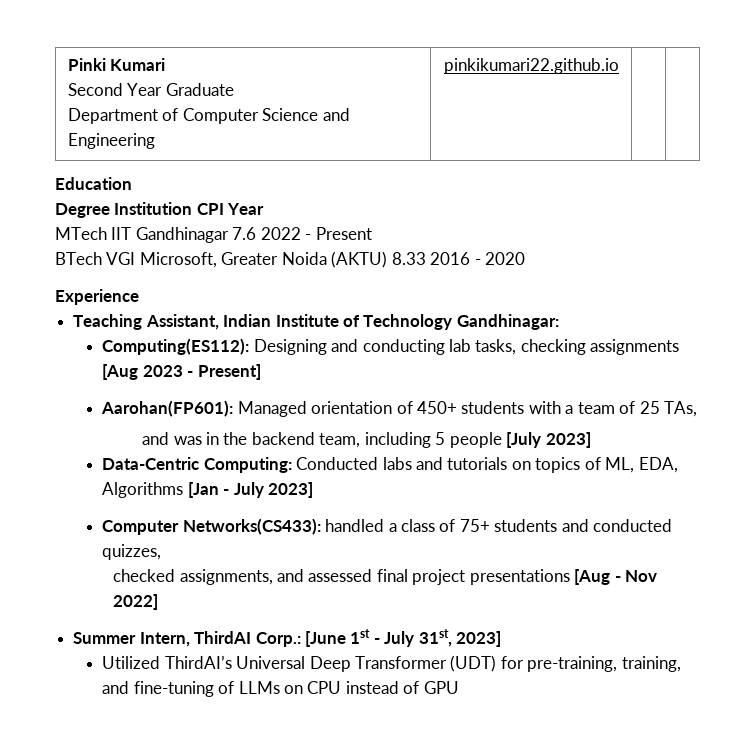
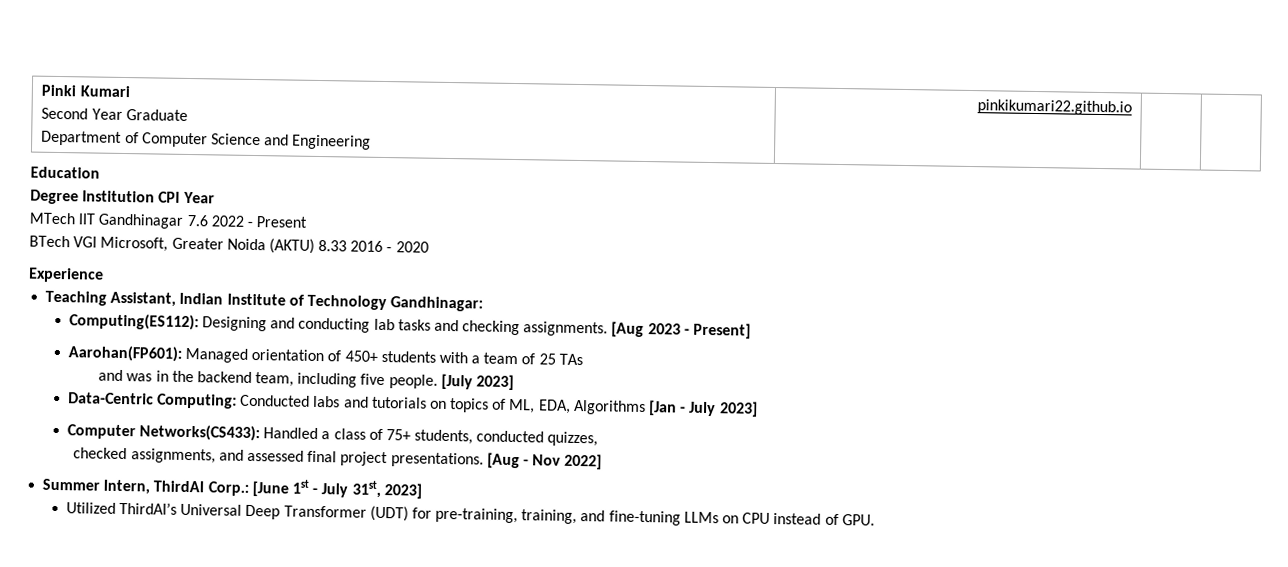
- Computing(ES112): Designing and conducting lab tasks, checking assignments [Aug 2023 - Present]
+ Computing(ES112): Designing and conducting lab tasks and checking assignments. [Aug 2023 - Present]
- Aarohan(FP601): Managed orientation of 450+ students with a team of 25 TAs,
+ Aarohan(FP601): Managed orientation of 450+ students with a team of 25 TAs
- and was in the backend team, including 5 people [July 2023]
+ and was in the backend team, including five people. [July 2023]
- Computer Networks(CS433): handled a class of 75+ students and conducted quizzes,
+ Computer Networks(CS433): Handled a class of 75+ students, conducted quizzes,
- checked assignments, and assessed final project presentations [Aug - Nov 2022]
+ checked assignments, and assessed final project presentations. [Aug - Nov 2022]
- Utilized ThirdAI’s Universal Deep Transformer (UDT) for pre-training, training, and fine-tuning of LLMs on CPU instead of GPU
+ Utilized ThirdAI’s Universal Deep Transformer (UDT) for pre-training, training, and fine-tuning LLMs on CPU instead of GPU.

